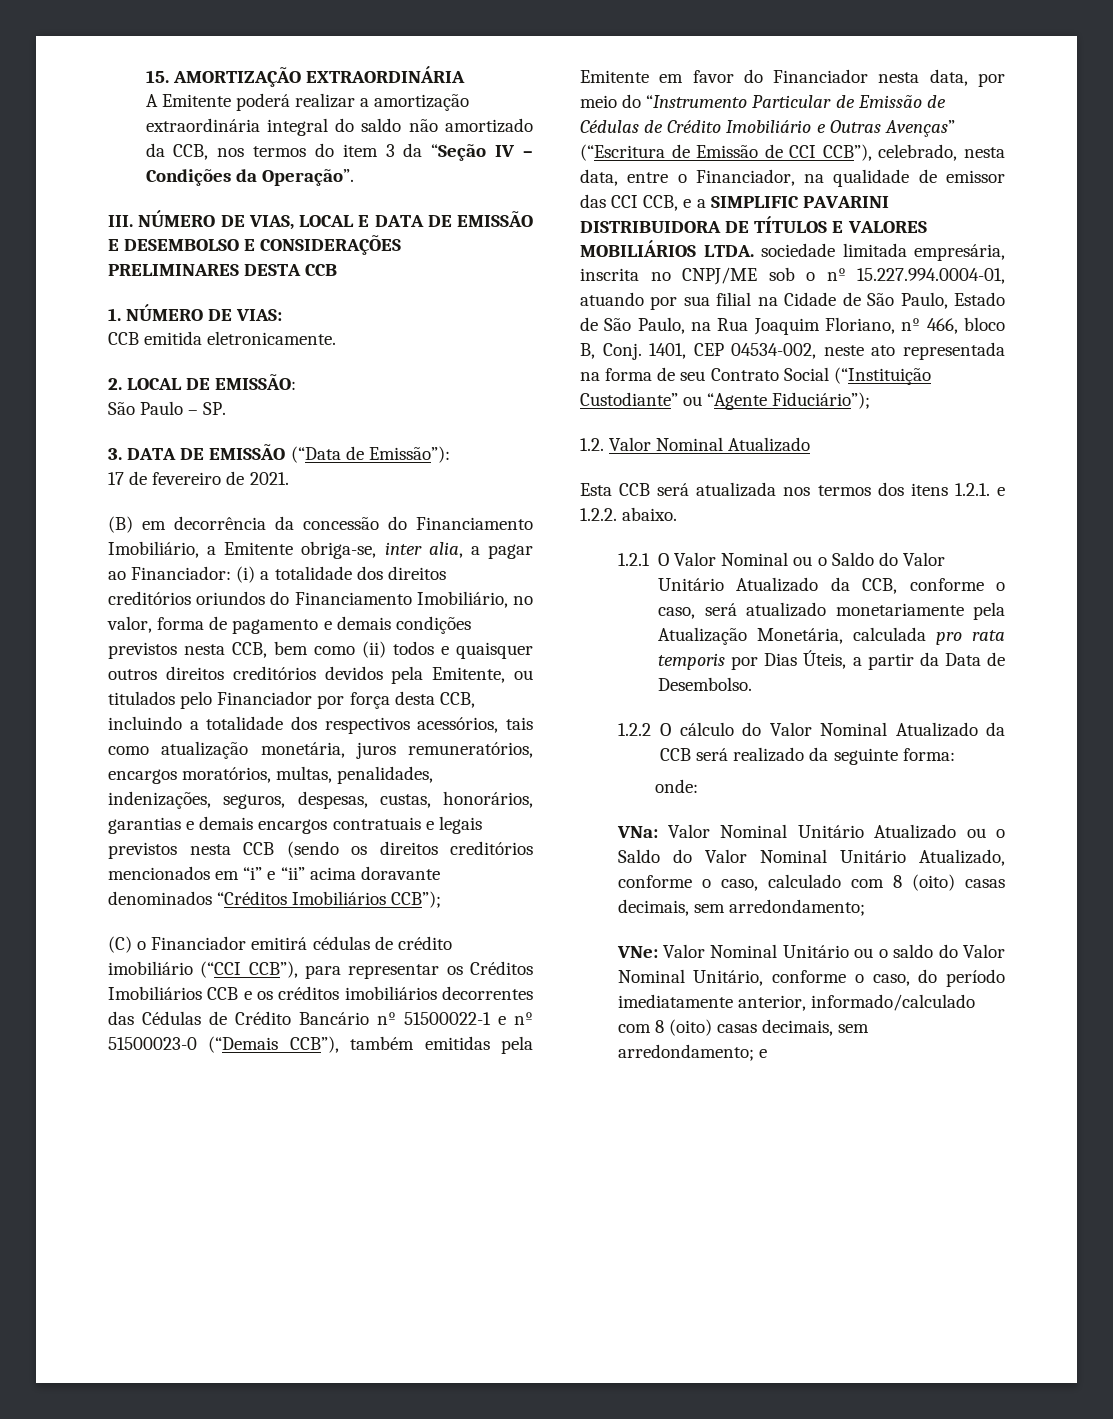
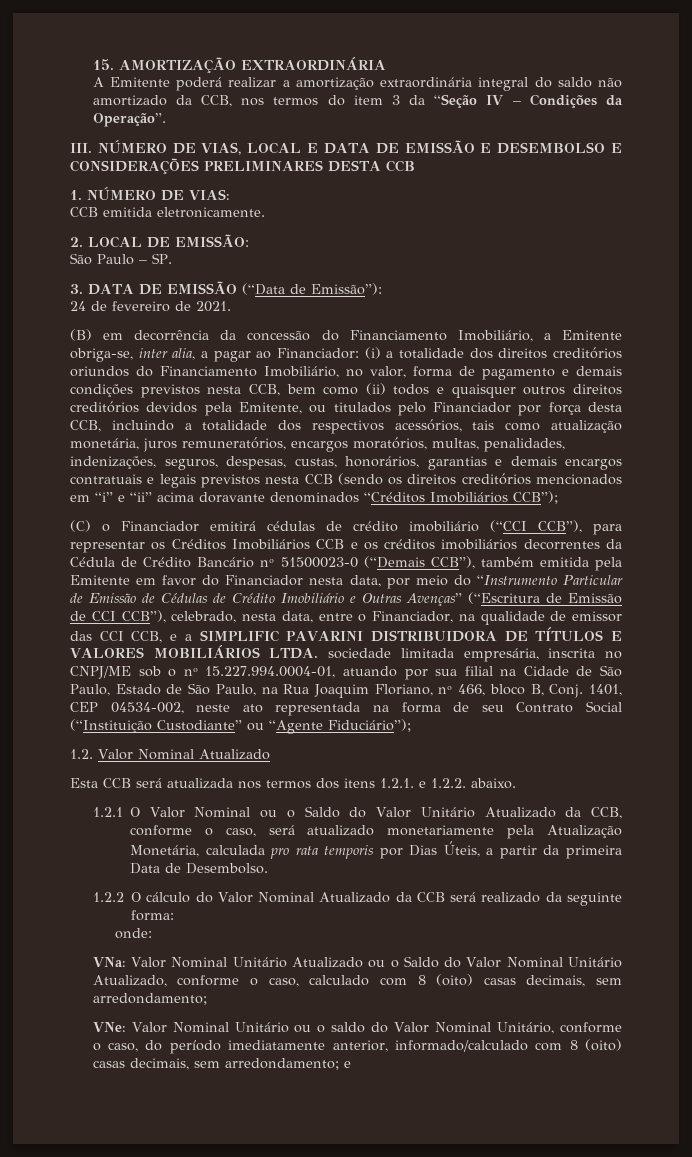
- 17 de fevereiro de 2021.
+ 24 de fevereiro de 2021.
- (C) o Financiador emitirá cédulas de crédito imobiliário (“CCI CCB”), para representar os Créditos Imobiliários CCB e os créditos imobiliários decorrentes das Cédulas de Crédito Bancário nº 51500022-1 e nº 51500023-0 (“Demais CCB”), também emitidas pela Emitente em favor do Financiador nesta data, por meio do “Instrumento Particular de Emissão de Cédulas de Crédito Imobiliário e Outras Avenças” (“Escritura de Emissão de CCI CCB”), celebrado, nesta data, entre o Financiador, na qualidade de emissor das CCI CCB, e a SIMPLIFIC PAVARINI DISTRIBUIDORA DE TÍTULOS E VALORES MOBILIÁRIOS LTDA. sociedade limitada empresária, inscrita no CNPJ/ME sob o nº 15.227.994.0004-01, atuando por sua filial na Cidade de São Paulo, Estado de São Paulo, na Rua Joaquim Floriano, nº 466, bloco B, Conj.
+ (C) o Financiador emitirá cédulas de crédito imobiliário (“CCI CCB”), para representar os Créditos Imobiliários CCB e os créditos imobiliários decorrentes da Cédula de Crédito Bancário nº 51500023-0 (“Demais CCB”), também emitida pela Emitente em favor do Financiador nesta data, por meio do “Instrumento Particular de Emissão de Cédulas de Crédito Imobiliário e Outras Avenças” (“Escritura de Emissão de CCI CCB”), celebrado, nesta data, entre o Financiador, na qualidade de emissor das CCI CCB, e a SIMPLIFIC PAVARINI DISTRIBUIDORA DE TÍTULOS E VALORES MOBILIÁRIOS LTDA. sociedade limitada empresária, inscrita no CNPJ/ME sob o nº 15.227.994.0004-01, atuando por sua filial na Cidade de São Paulo, Estado de São Paulo, na Rua Joaquim Floriano, nº 466, bloco B, Conj.
- 1.2.1 O Valor Nominal ou o Saldo do Valor Unitário Atualizado da CCB, conforme o caso, será atualizado monetariamente pela Atualização Monetária, calculada pro rata temporis por Dias Úteis, a partir da Data de Desembolso.
+ 1.2.1 O Valor Nominal ou o Saldo do Valor Unitário Atualizado da CCB, conforme o caso, será atualizado monetariamente pela Atualização Monetária, calculada pro rata temporis por Dias Úteis, a partir da primeira Data de Desembolso.

